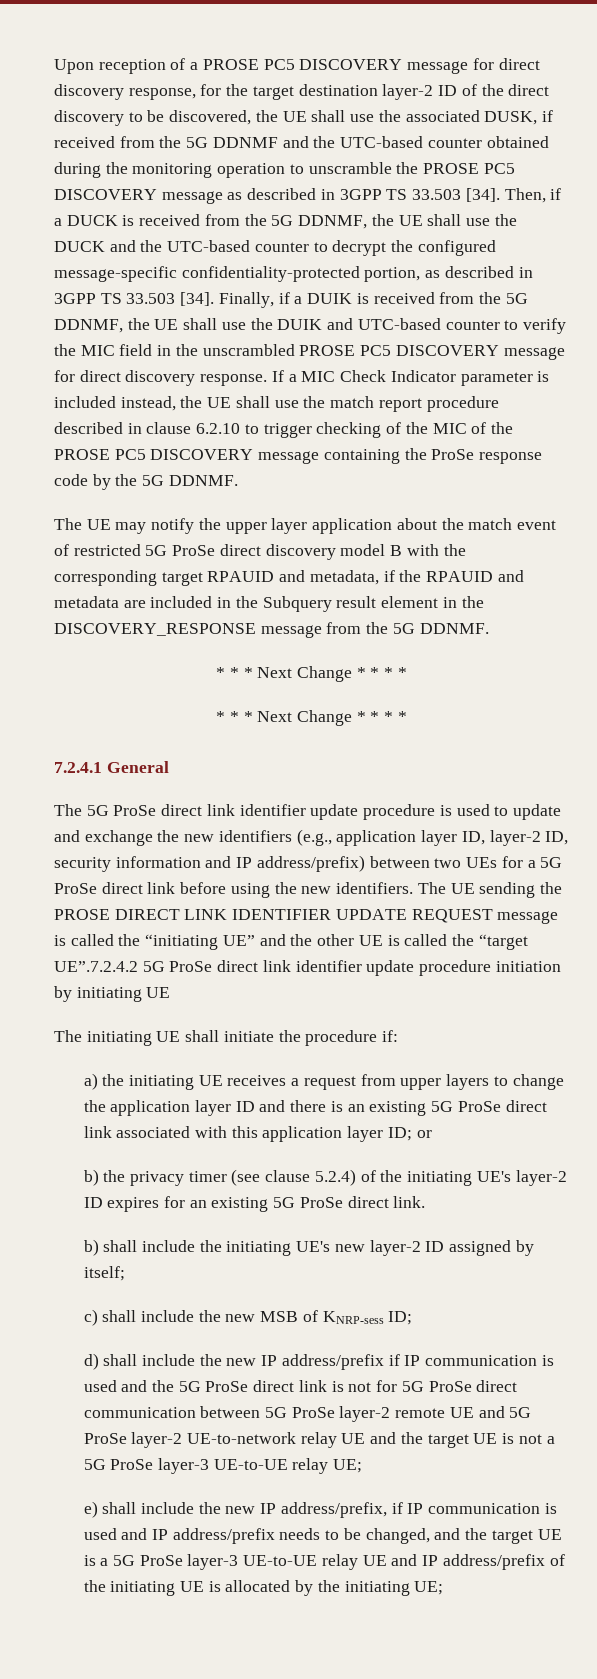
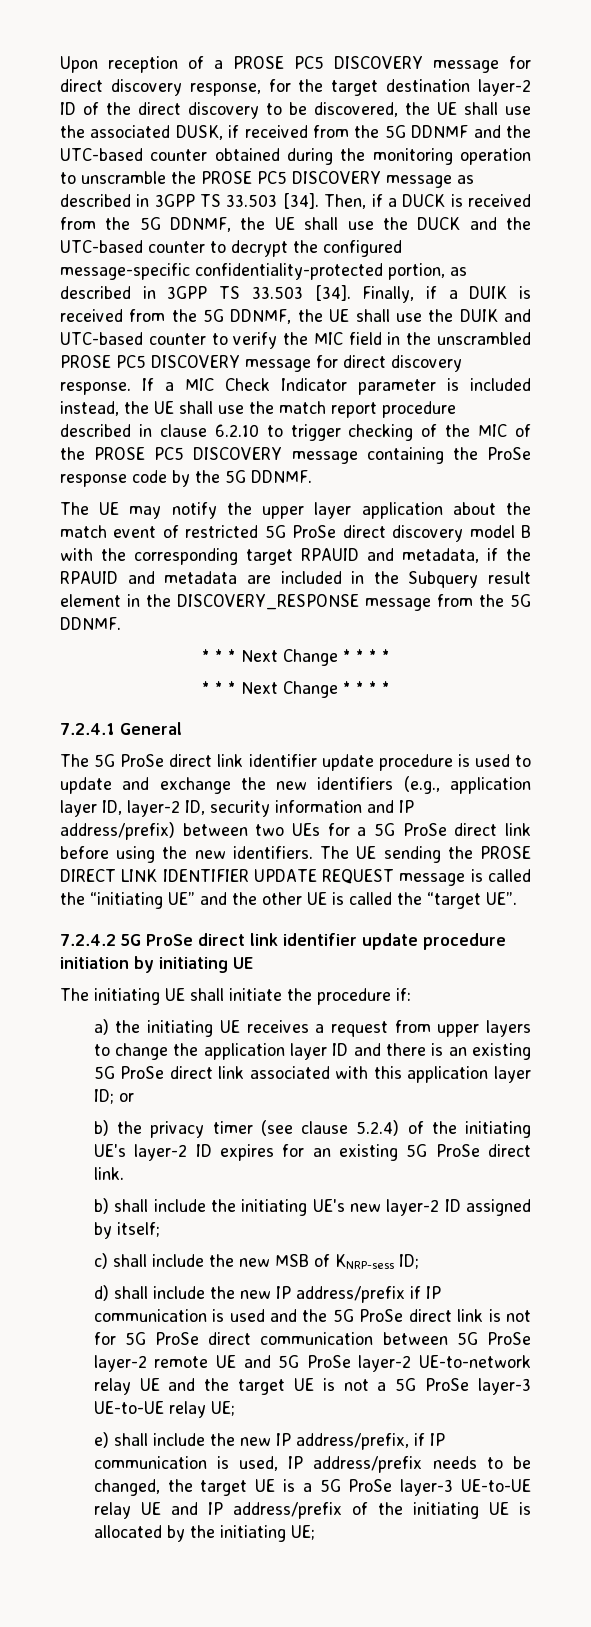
- The UE sending the PROSE DIRECT LINK IDENTIFIER UPDATE REQUEST message is called the “initiating UE” and the other UE is called the “target UE”.7.2.4.2 5G ProSe direct link identifier update procedure initiation by initiating UE
+ The UE sending the PROSE DIRECT LINK IDENTIFIER UPDATE REQUEST message is called the “initiating UE” and the other UE is called the “target UE”.
+ 7.2.4.2 5G ProSe direct link identifier update procedure initiation by initiating UE
- e) shall include the new IP address/prefix, if IP communication is used and IP address/prefix needs to be changed, and the target UE is a 5G ProSe layer-3 UE-to-UE relay UE and IP address/prefix of the initiating UE is allocated by the initiating UE;
+ e) shall include the new IP address/prefix, if IP communication is used, IP address/prefix needs to be changed, the target UE is a 5G ProSe layer-3 UE-to-UE relay UE and IP address/prefix of the initiating UE is allocated by the initiating UE;

